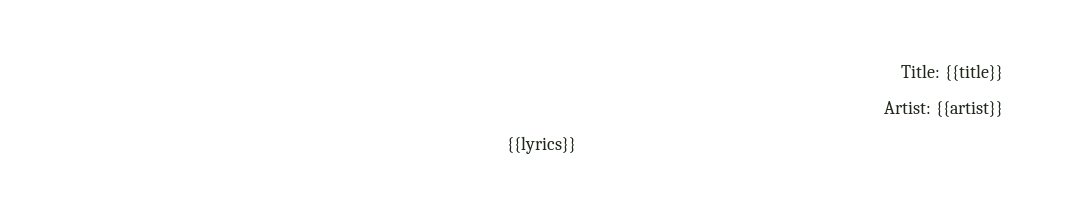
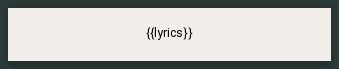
- Title: {{title}}
- Artist: {{artist}}

